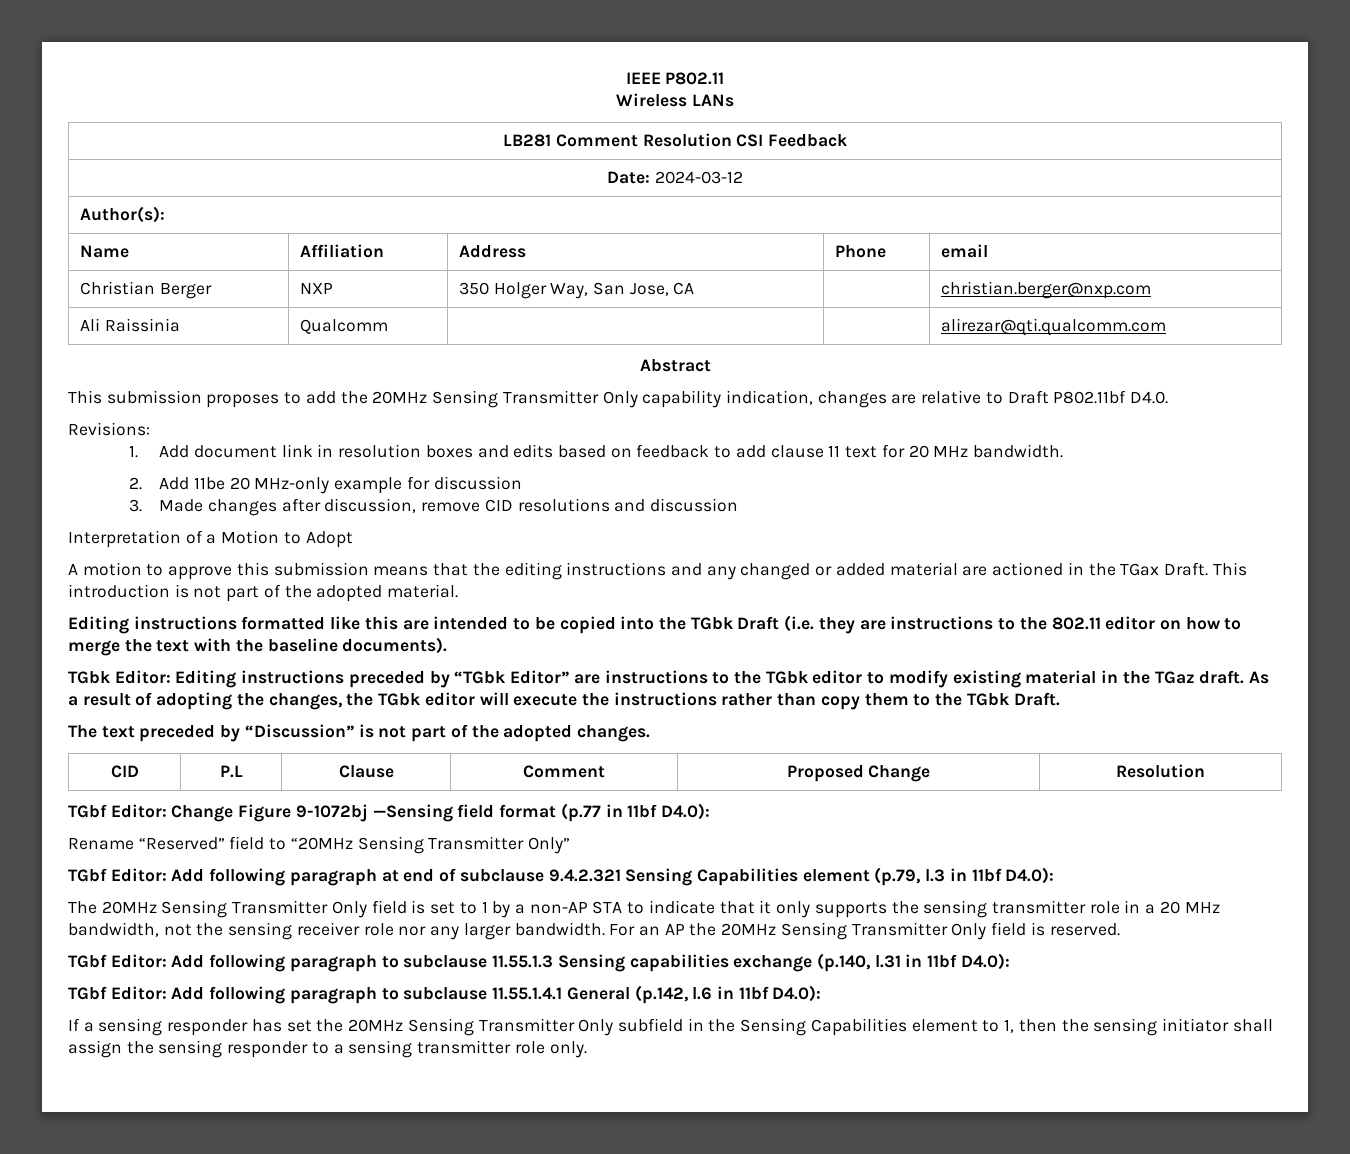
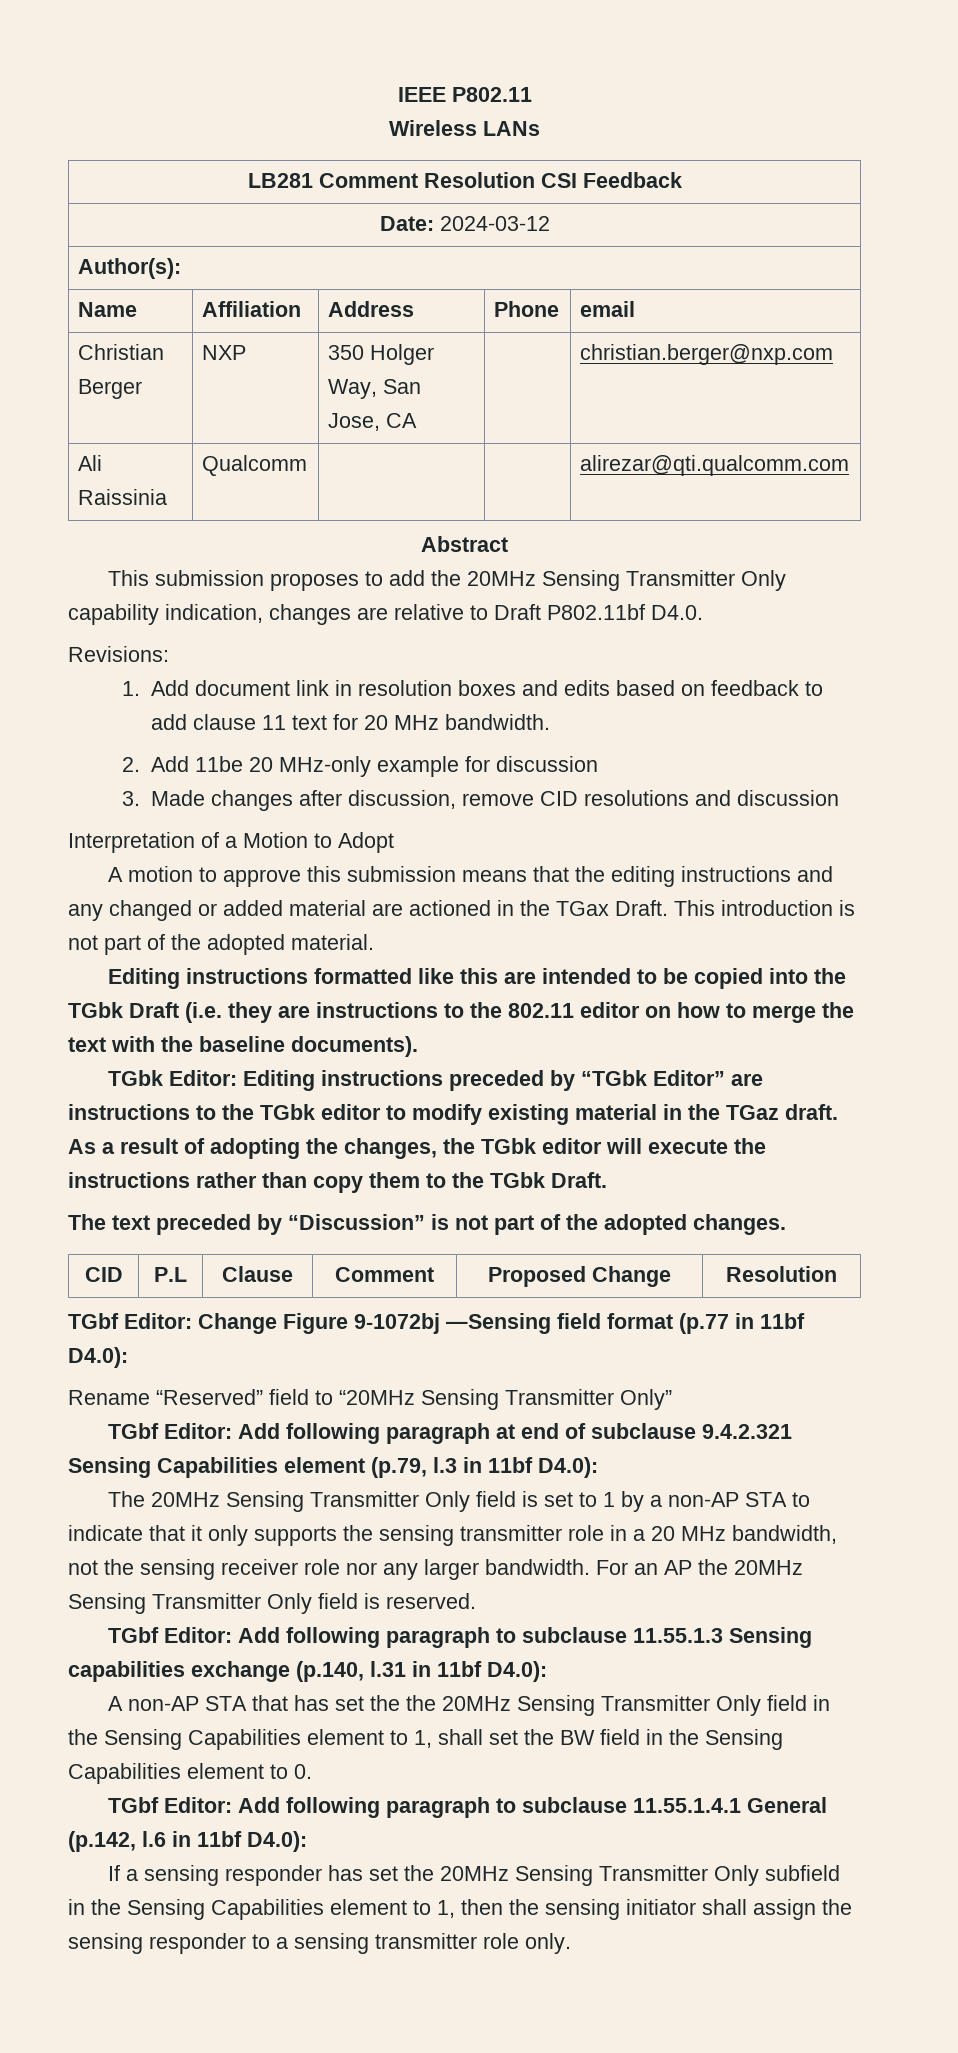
+ A non-AP STA that has set the the 20MHz Sensing Transmitter Only field in the Sensing Capabilities element to 1, shall set the BW field in the Sensing Capabilities element to 0.

